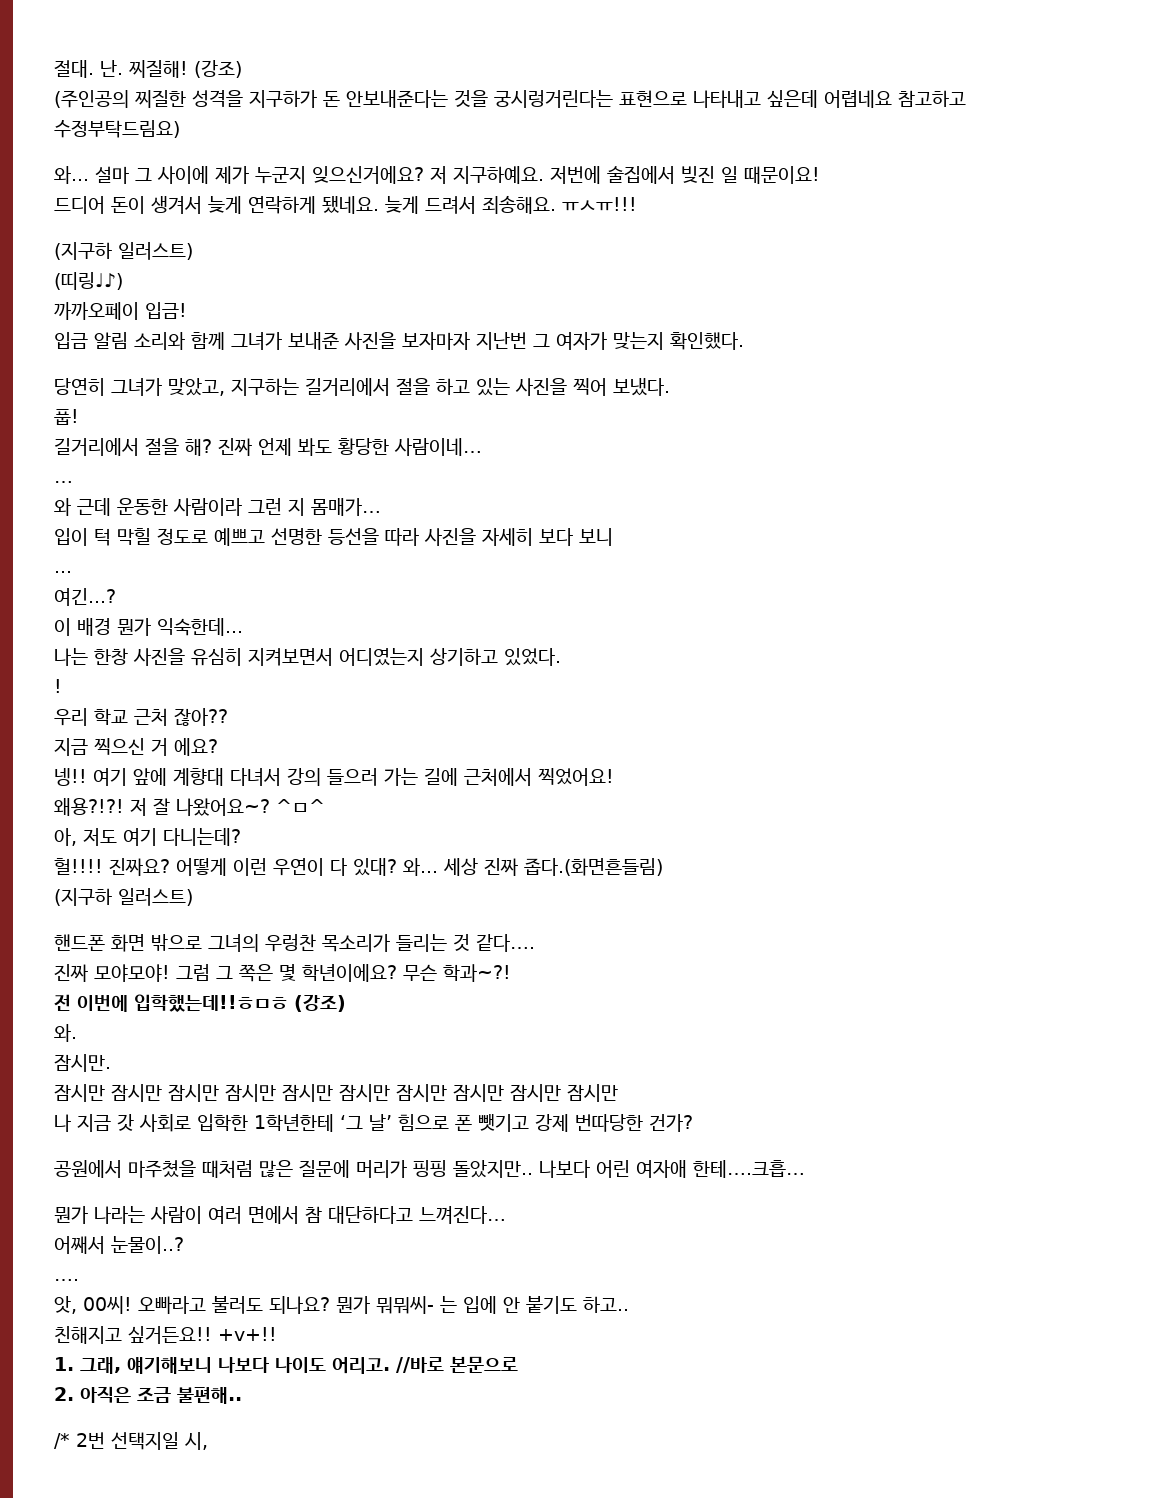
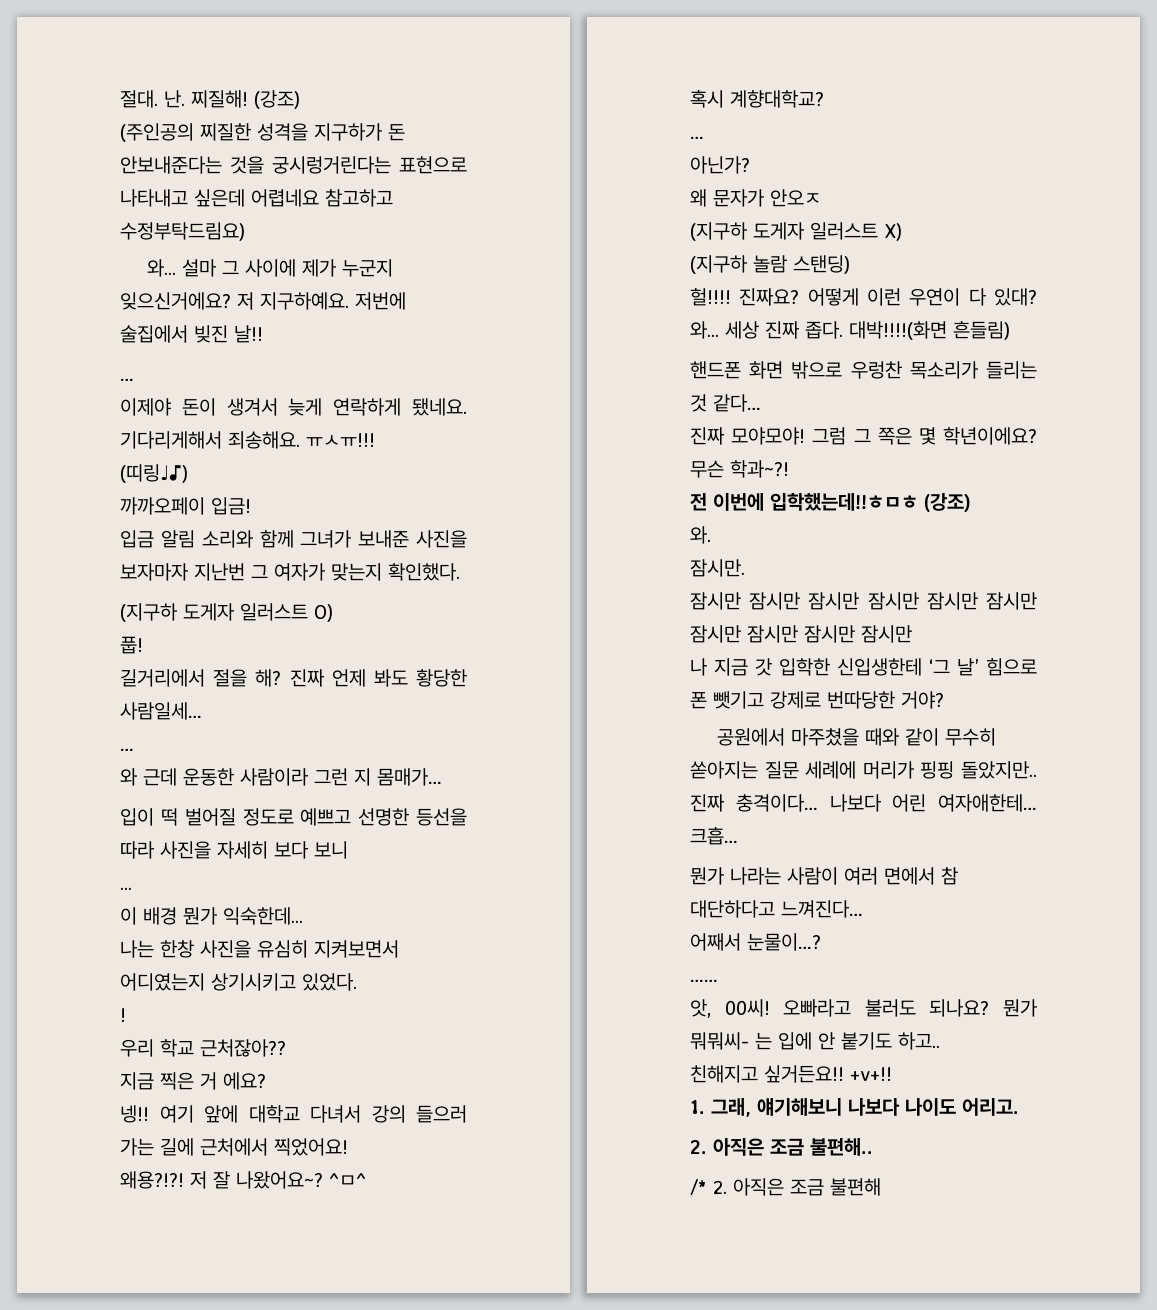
- 저번에 술집에서 빚진 일 때문이요!
- 드디어 돈이 생겨서 늦게 연락하게 됐네요.
+ 저번에 술집에서 빚진 날!!
+ …
+ 이제야 돈이 생겨서 늦게 연락하게 됐네요.
- 늦게 드려서 죄송해요.
+ 기다리게해서 죄송해요.
  ㅠㅅㅠ!!!
- (지구하 일러스트)
- 당연히 그녀가 맞았고, 지구하는 길거리에서 절을 하고 있는 사진을 찍어 보냈다.
+ (지구하 도게자 일러스트 O)
- 진짜 언제 봐도 황당한 사람이네…
+ 진짜 언제 봐도 황당한 사람일세…
- 입이 턱 막힐 정도로 예쁘고 선명한 등선을 따라 사진을 자세히 보다 보니
+ 입이 떡 벌어질 정도로 예쁘고 선명한 등선을 따라 사진을 자세히 보다 보니
- 여긴...?
- 나는 한창 사진을 유심히 지켜보면서 어디였는지 상기하고 있었다.
+ 나는 한창 사진을 유심히 지켜보면서 어디였는지 상기시키고 있었다.
- 우리 학교 근처 잖아??
- 지금 찍으신 거 에요?
+ 우리 학교 근처잖아??
+ 지금 찍은 거 에요?
- 여기 앞에 계향대 다녀서 강의 들으러 가는 길에 근처에서 찍었어요!
+ 여기 앞에 대학교 다녀서 강의 들으러 가는 길에 근처에서 찍었어요!
- 아, 저도 여기 다니는데?
+ 혹시 계향대학교?
+ …
+ 아닌가?
+ 왜 문자가 안오ㅈ
+ (지구하 도게자 일러스트 X)
+ (지구하 놀람 스탠딩)
- 세상 진짜 좁다.(화면흔들림)
- (지구하 일러스트)
+ 세상 진짜 좁다. 대박!!!!(화면 흔들림)
- 핸드폰 화면 밖으로 그녀의 우렁찬 목소리가 들리는 것 같다….
+ 핸드폰 화면 밖으로 우렁찬 목소리가 들리는 것 같다…
- 나 지금 갓 사회로 입학한 1학년한테 ‘그 날’ 힘으로 폰 뺏기고 강제 번따당한 건가?
+ 나 지금 갓 입학한 신입생한테 ‘그 날’ 힘으로 폰 뺏기고 강제로 번따당한 거야?
- 공원에서 마주쳤을 때처럼 많은 질문에 머리가 핑핑 돌았지만.. 나보다 어린 여자애 한테….크흡…
+ 공원에서 마주쳤을 때와 같이 무수히 쏟아지는 질문 세례에 머리가 핑핑 돌았지만.. 진짜 충격이다… 나보다 어린 여자애한테… 크흡…
- 어째서 눈물이..?
- ….
+ 어째서 눈물이…?
+ ……
- //바로 본문으로
- /* 2번 선택지일 시,
+ /* 2. 아직은 조금 불편해

